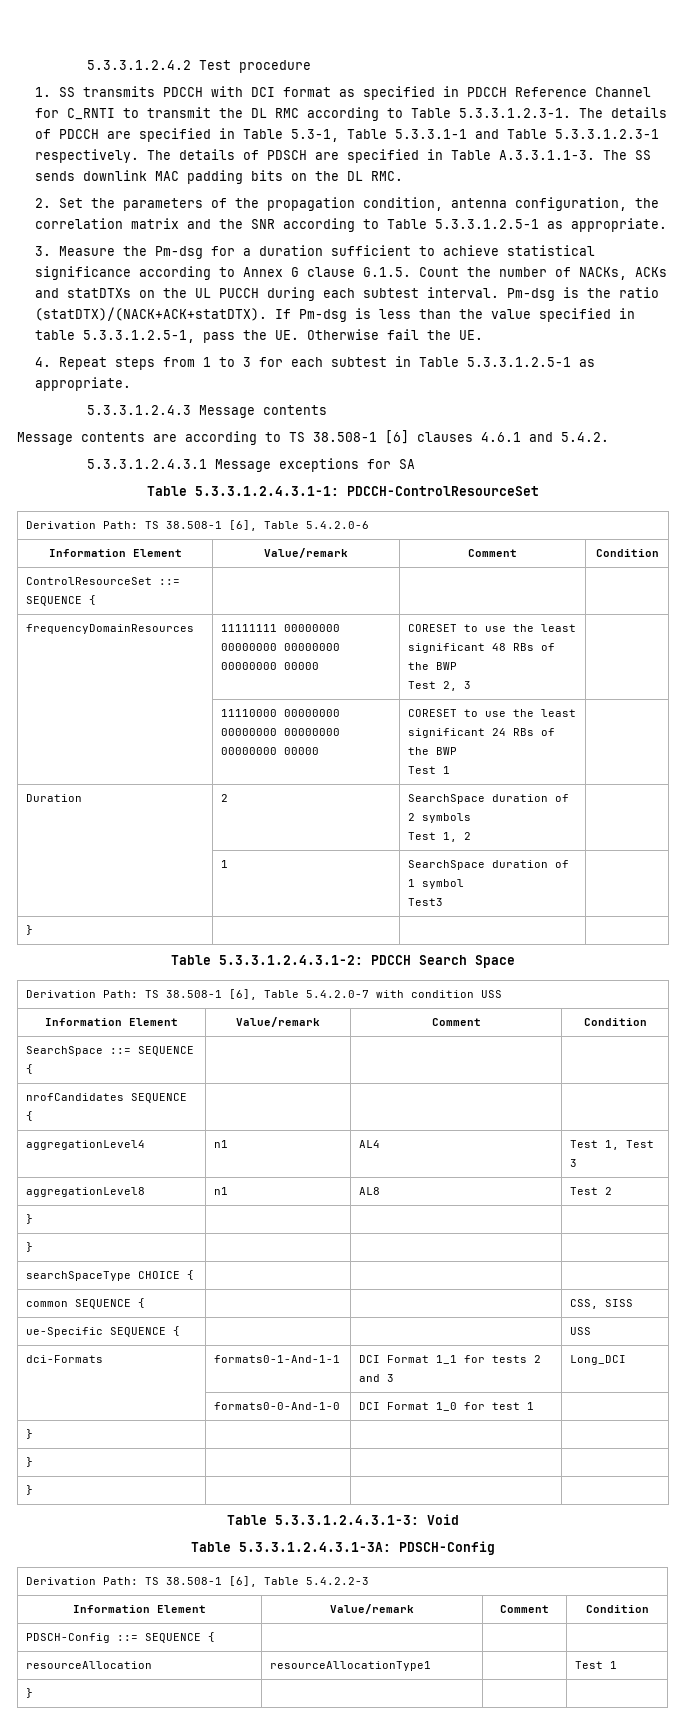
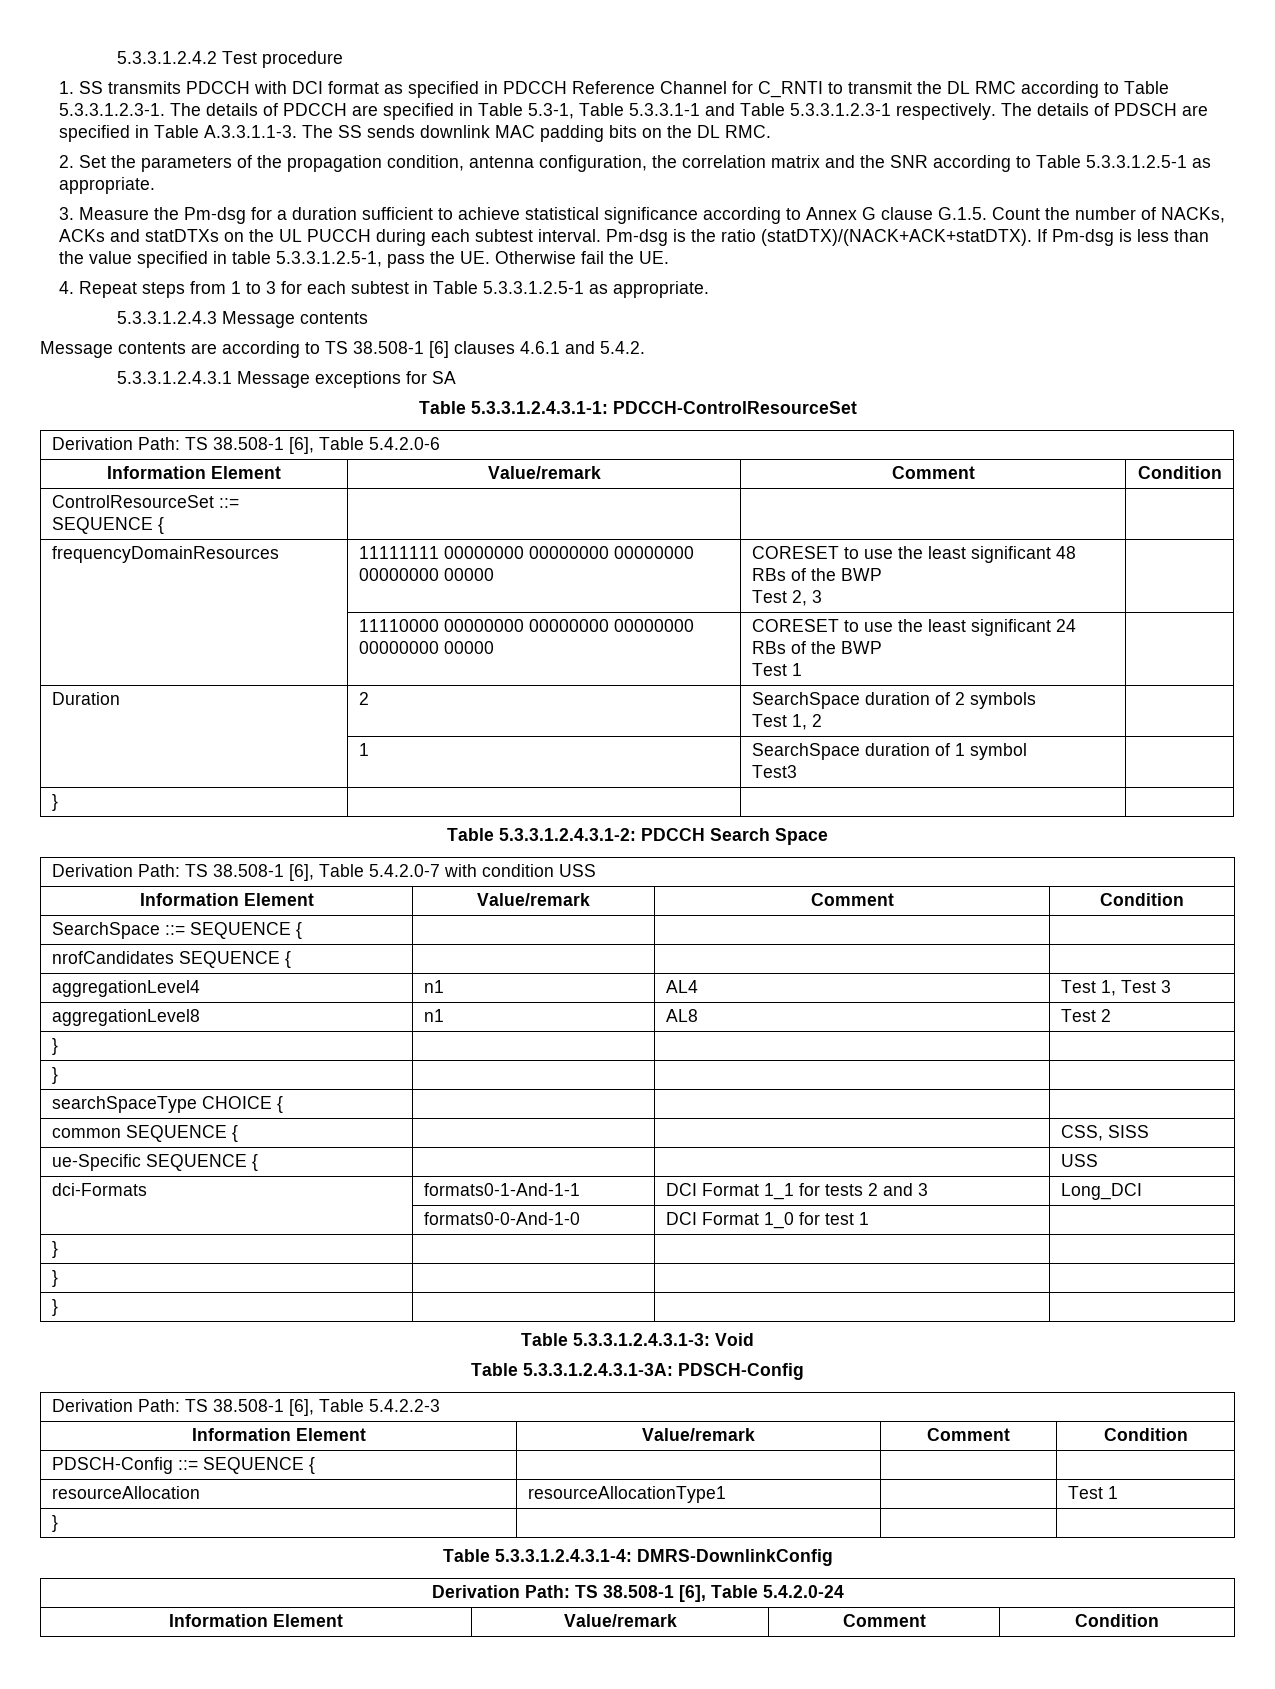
+ Table 5.3.3.1.2.4.3.1-4: DMRS-DownlinkConfig
+ Derivation Path: TS 38.508-1 [6], Table 5.4.2.0-24
+ Information Element | Value/remark | Comment | Condition

